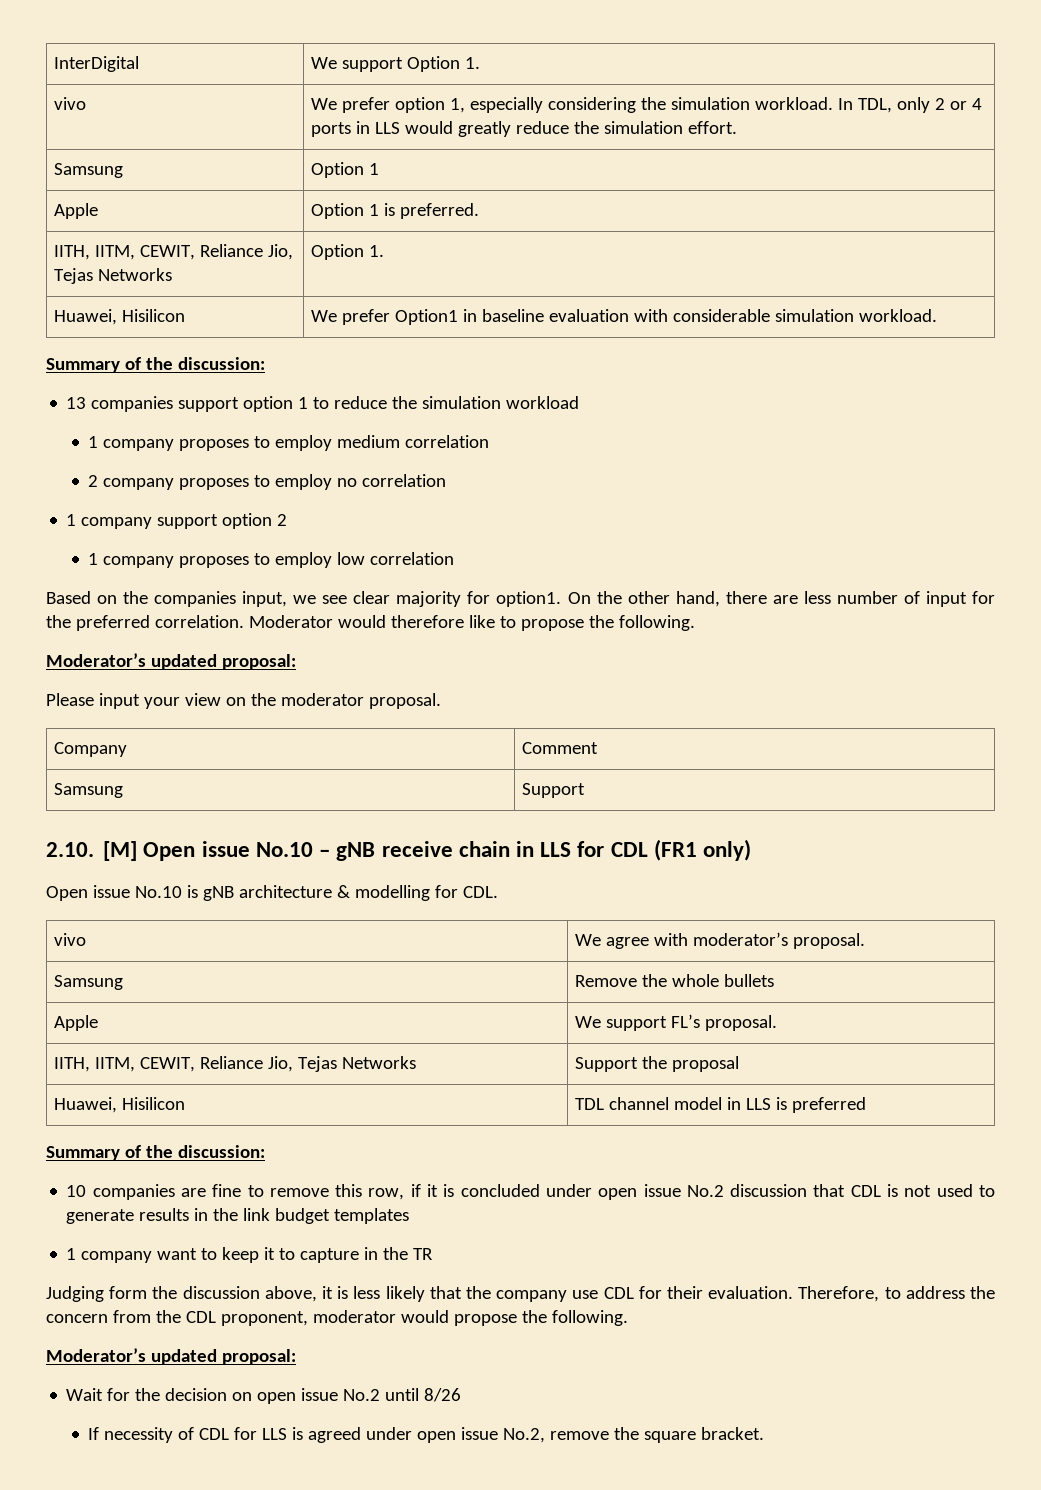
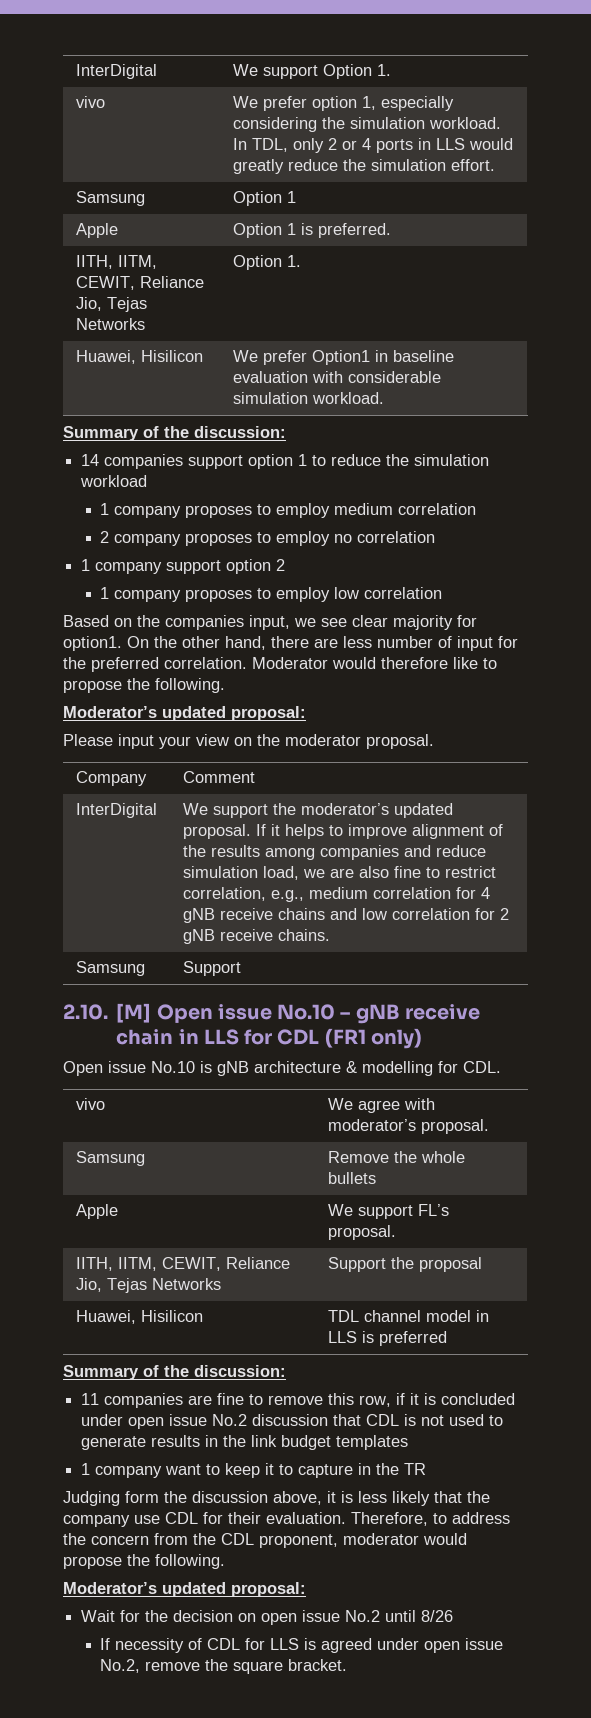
- 13 companies support option 1 to reduce the simulation workload
+ 14 companies support option 1 to reduce the simulation workload
+ InterDigital | We support the moderator’s updated proposal. If it helps to improve alignment of the results among companies and reduce simulation load, we are also fine to restrict correlation, e.g., medium correlation for 4 gNB receive chains and low correlation for 2 gNB receive chains.
- 10 companies are fine to remove this row, if it is concluded under open issue No.2 discussion that CDL is not used to generate results in the link budget templates
+ 11 companies are fine to remove this row, if it is concluded under open issue No.2 discussion that CDL is not used to generate results in the link budget templates

